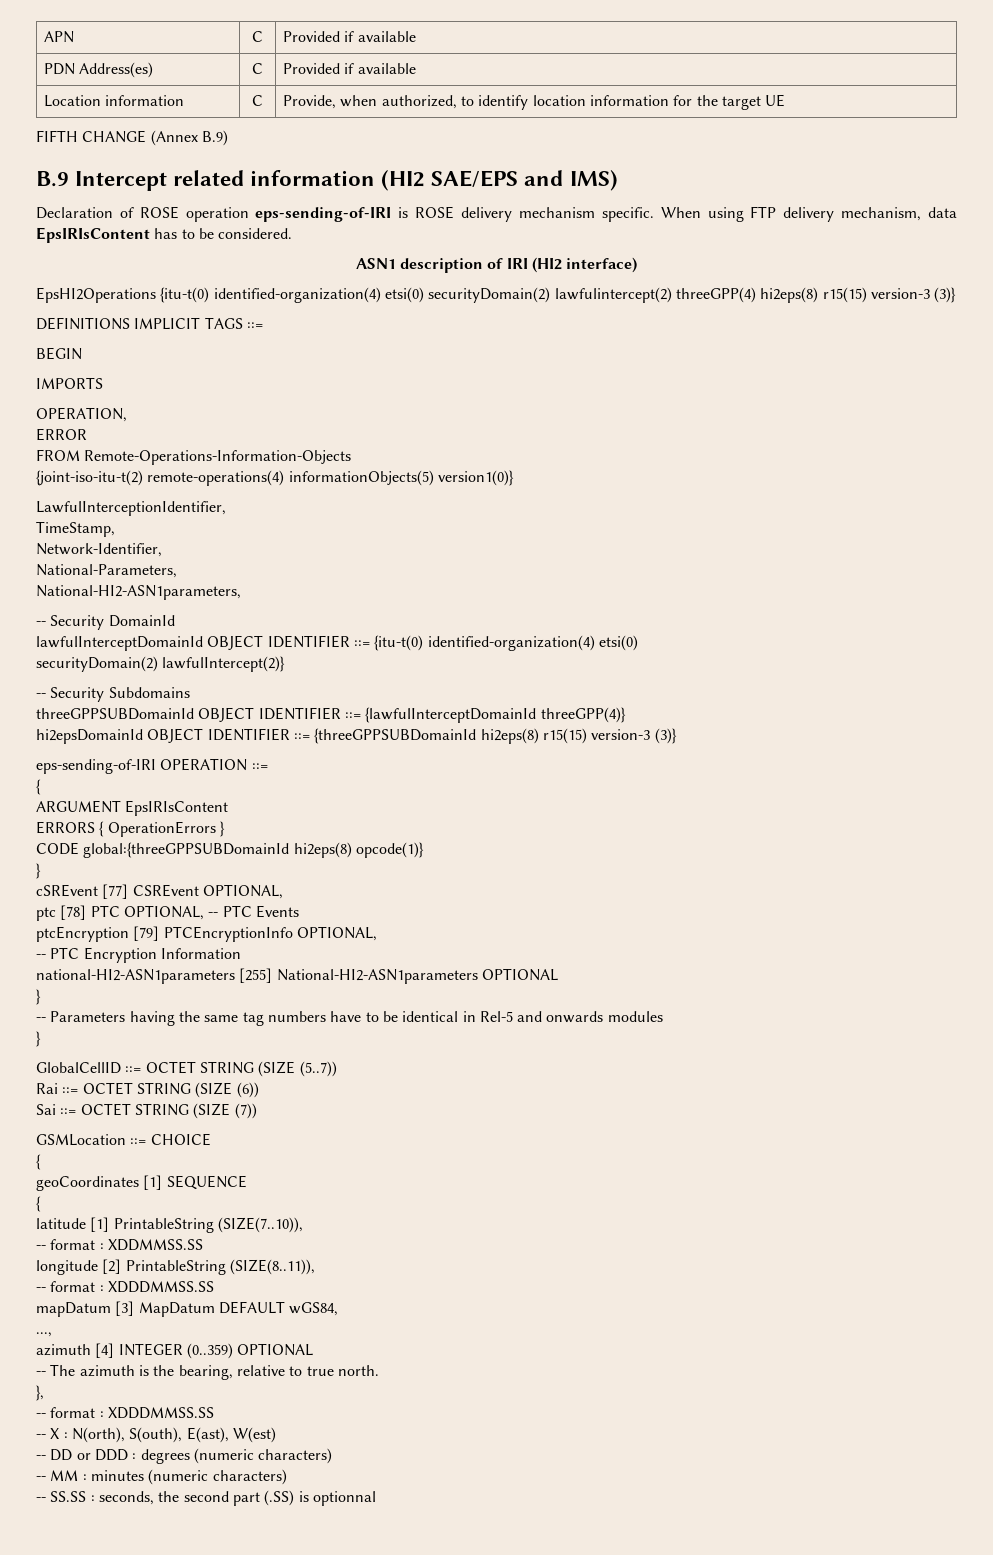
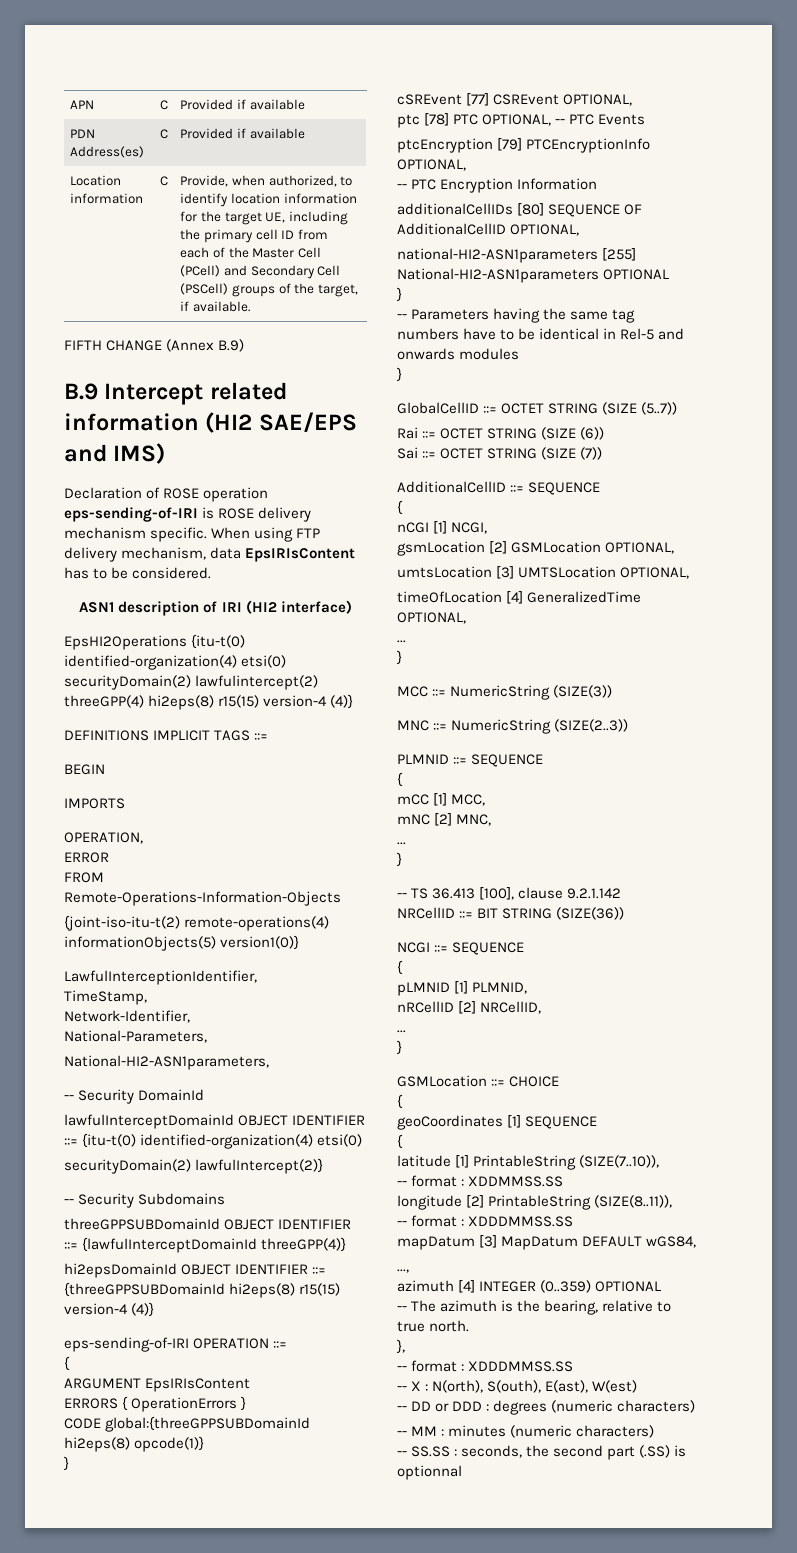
- Location information | C | Provide, when authorized, to identify location information for the target UE
+ Location information | C | Provide, when authorized, to identify location information for the target UE, including the primary cell ID from each of the Master Cell (PCell) and Secondary Cell (PSCell) groups of the target, if available.
- EpsHI2Operations {itu-t(0) identified-organization(4) etsi(0) securityDomain(2) lawfulintercept(2) threeGPP(4) hi2eps(8) r15(15) version-3 (3)}
+ EpsHI2Operations {itu-t(0) identified-organization(4) etsi(0) securityDomain(2) lawfulintercept(2) threeGPP(4) hi2eps(8) r15(15) version-4 (4)}
- hi2epsDomainId OBJECT IDENTIFIER ::= {threeGPPSUBDomainId hi2eps(8) r15(15) version-3 (3)}
+ hi2epsDomainId OBJECT IDENTIFIER ::= {threeGPPSUBDomainId hi2eps(8) r15(15) version-4 (4)}
+ additionalCellIDs [80] SEQUENCE OF AdditionalCellID OPTIONAL,
+ AdditionalCellID ::= SEQUENCE
+ {
+ nCGI [1] NCGI,
+ gsmLocation [2] GSMLocation OPTIONAL,
+ umtsLocation [3] UMTSLocation OPTIONAL,
+ timeOfLocation [4] GeneralizedTime OPTIONAL,
+ ...
+ }
+ MCC ::= NumericString (SIZE(3))
+ MNC ::= NumericString (SIZE(2..3))
+ PLMNID ::= SEQUENCE
+ {
+ mCC [1] MCC,
+ mNC [2] MNC,
+ ...
+ }
+ -- TS 36.413 [100], clause 9.2.1.142
+ NRCellID ::= BIT STRING (SIZE(36))
+ NCGI ::= SEQUENCE
+ {
+ pLMNID [1] PLMNID,
+ nRCellID [2] NRCellID,
+ ...
+ }

